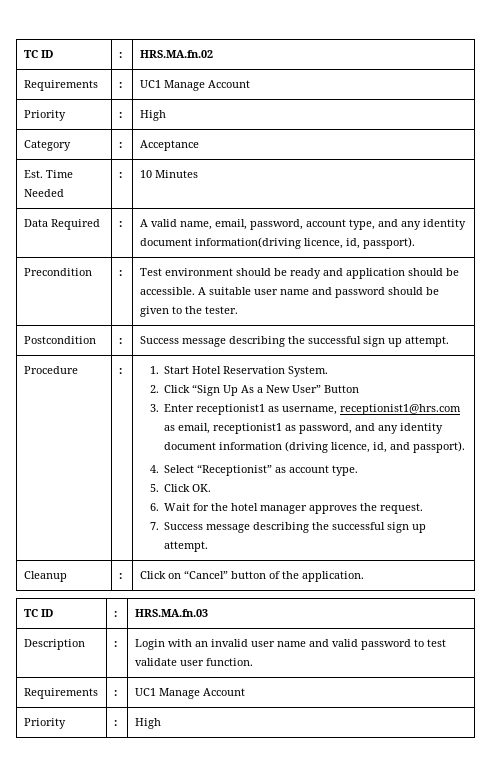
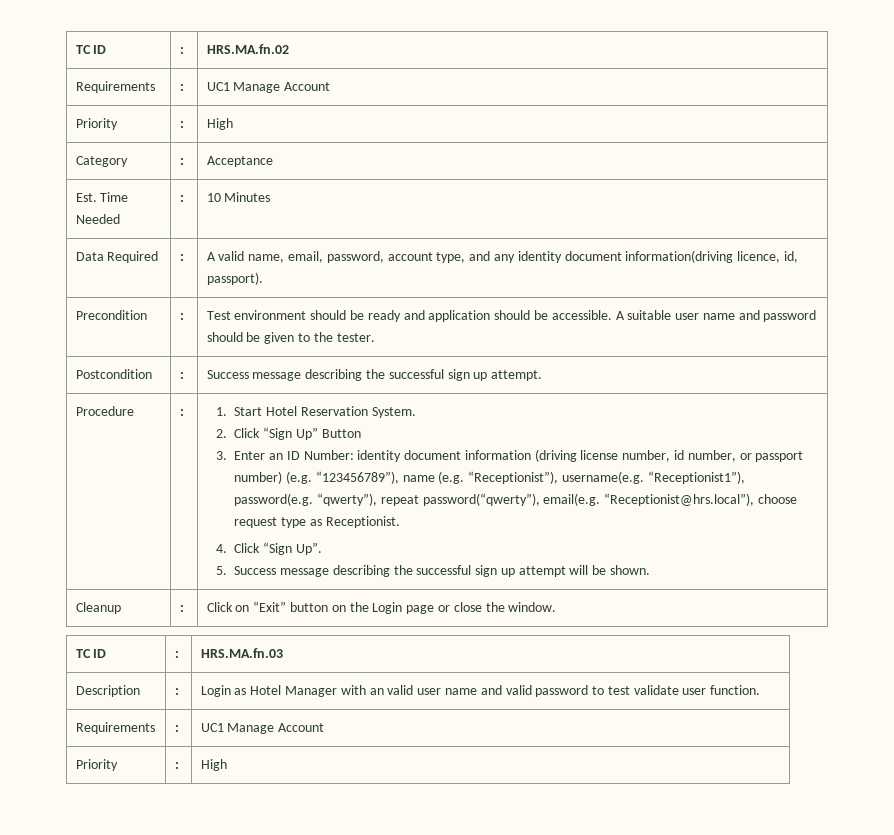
- 2. Click “Sign Up As a New User” Button
- 3. Enter receptionist1 as username, receptionist1@hrs.com as email, receptionist1 as password, and any identity document information (driving licence, id, and passport).
- 4. Select “Receptionist” as account type.
- 5. Click OK.
- 6. Wait for the hotel manager approves the request.
- 7. Success message describing the successful sign up attempt.
+ 2. Click “Sign Up” Button
+ 3. Enter an ID Number: identity document information (driving license number, id number, or passport number) (e.g. “123456789”), name (e.g. “Receptionist”), username(e.g. “Receptionist1”), password(e.g. “qwerty”), repeat password(“qwerty”), email(e.g. “Receptionist@hrs.local”), choose request type as Receptionist.
+ 4. Click “Sign Up”.
+ 5. Success message describing the successful sign up attempt will be shown.
- Cleanup | : | Click on “Cancel” button of the application.
+ Cleanup | : | Click on “Exit” button on the Login page or close the window.
- Description | : | Login with an invalid user name and valid password to test validate user function.
+ Description | : | Login as Hotel Manager with an valid user name and valid password to test validate user function.

